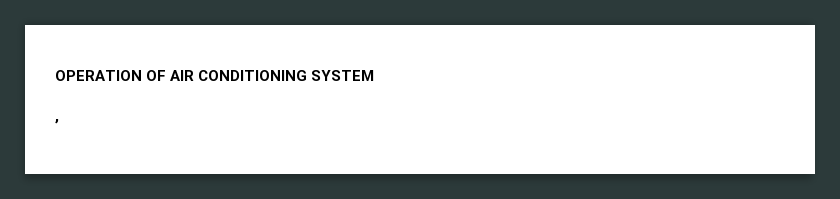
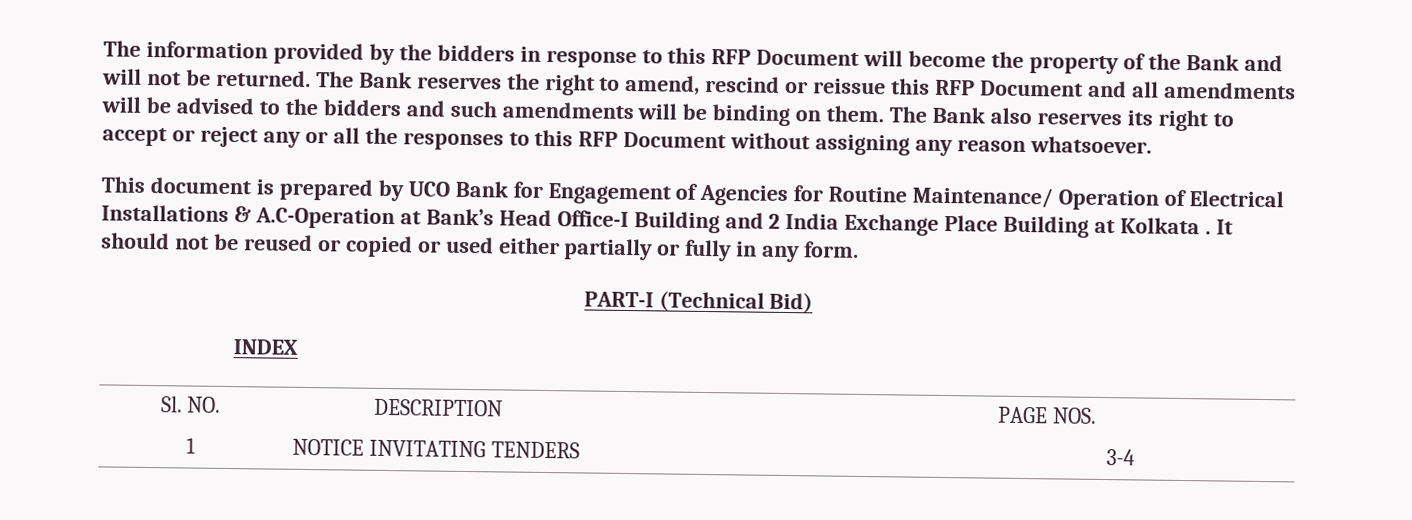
- OPERATION OF AIR CONDITIONING SYSTEM
- ,
+ The information provided by the bidders in response to this RFP Document will become the property of the Bank and will not be returned. The Bank reserves the right to amend, rescind or reissue this RFP Document and all amendments will be advised to the bidders and such amendments will be binding on them. The Bank also reserves its right to accept or reject any or all the responses to this RFP Document without assigning any reason whatsoever.
+ This document is prepared by UCO Bank for Engagement of Agencies for Routine Maintenance/ Operation of Electrical Installations & A.C-Operation at Bank’s Head Office-I Building and 2 India Exchange Place Building at Kolkata . It should not be reused or copied or used either partially or fully in any form.
+ PART-I (Technical Bid)
+ INDEX
+ Sl. NO. | DESCRIPTION | PAGE NOS.
+ 1 | NOTICE INVITATING TENDERS | 3-4

